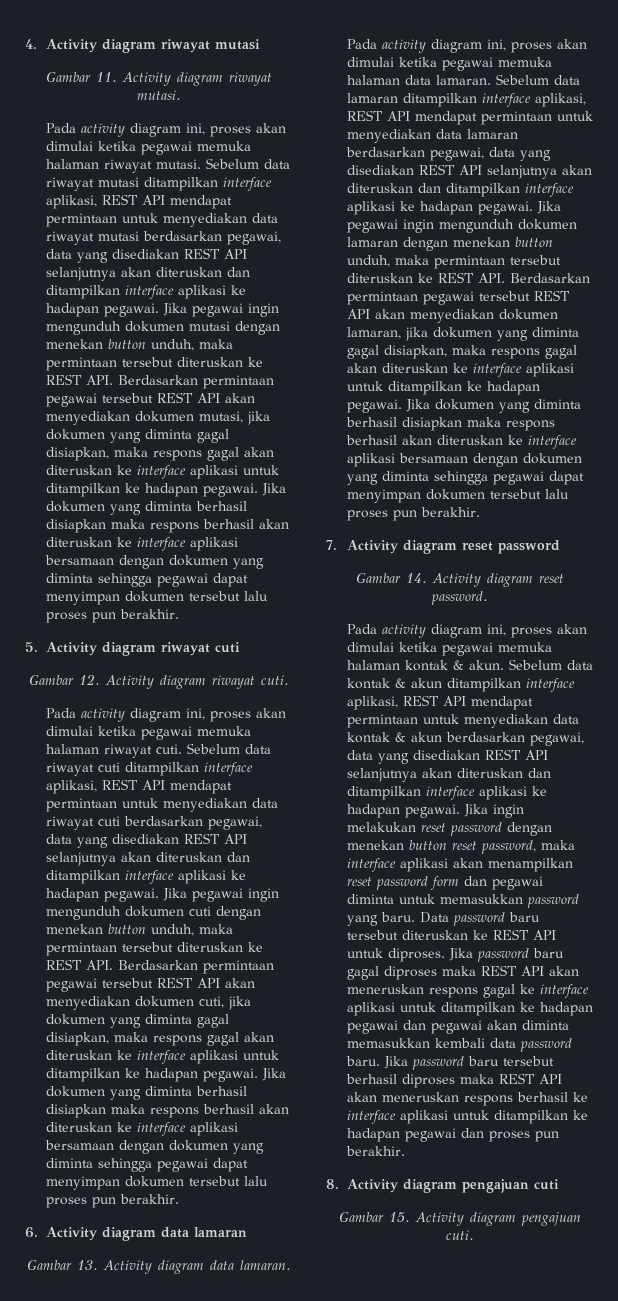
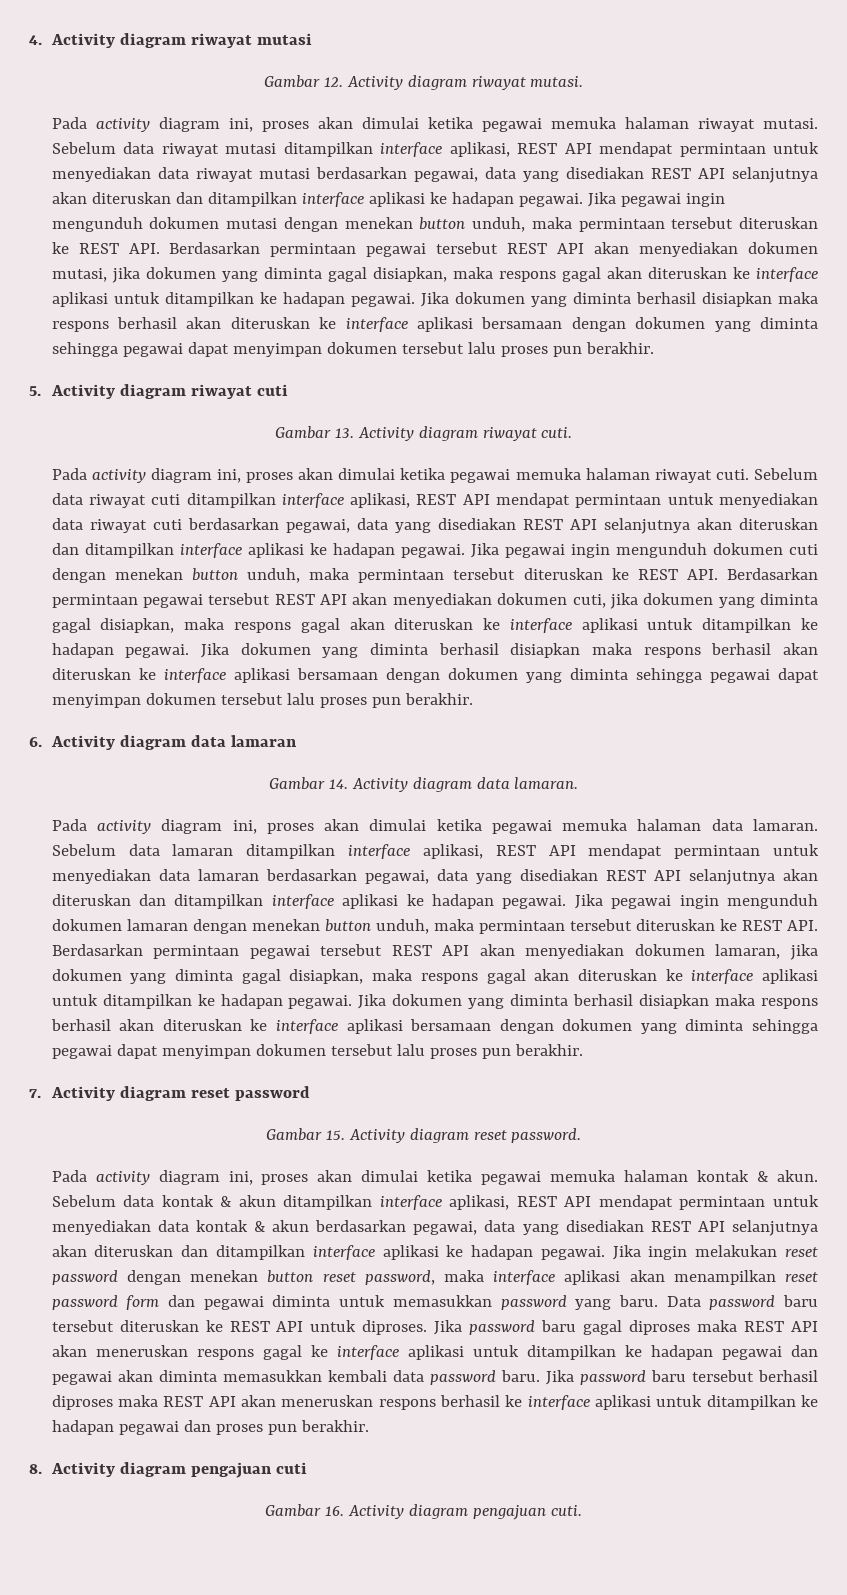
- Gambar 11. Activity diagram riwayat mutasi.
+ Gambar 12. Activity diagram riwayat mutasi.
- Gambar 12. Activity diagram riwayat cuti.
+ Gambar 13. Activity diagram riwayat cuti.
- Gambar 13. Activity diagram data lamaran.
+ Gambar 14. Activity diagram data lamaran.
- Gambar 14. Activity diagram reset password.
+ Gambar 15. Activity diagram reset password.
- Gambar 15. Activity diagram pengajuan cuti.
+ Gambar 16. Activity diagram pengajuan cuti.

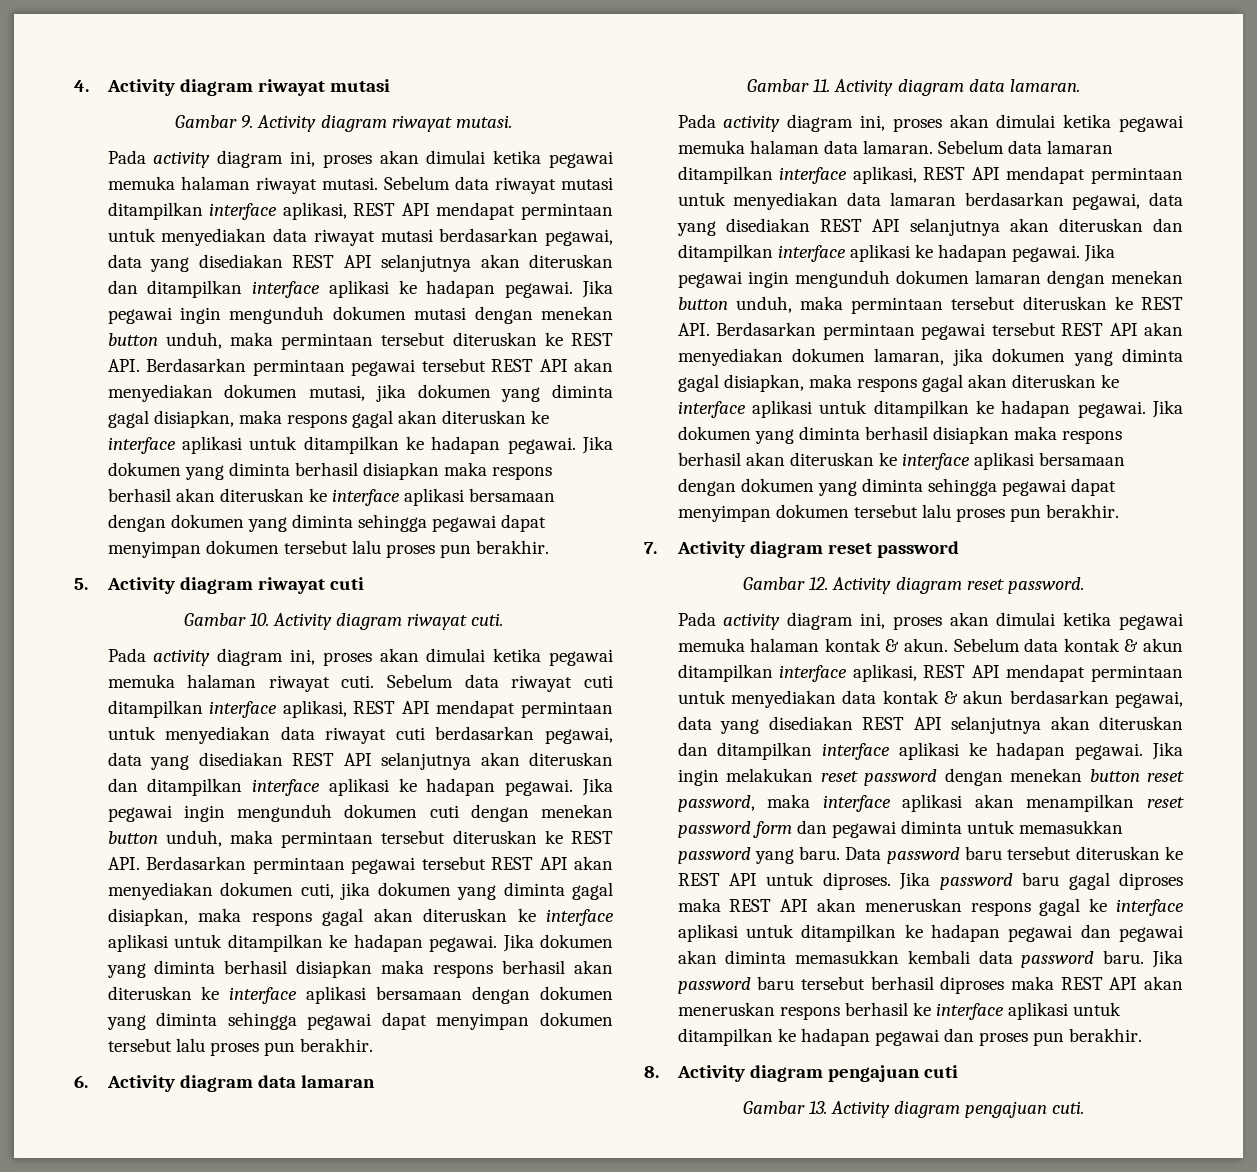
- Gambar 12. Activity diagram riwayat mutasi.
+ Gambar 9. Activity diagram riwayat mutasi.
- Gambar 13. Activity diagram riwayat cuti.
+ Gambar 10. Activity diagram riwayat cuti.
- Gambar 14. Activity diagram data lamaran.
+ Gambar 11. Activity diagram data lamaran.
- Gambar 15. Activity diagram reset password.
+ Gambar 12. Activity diagram reset password.
- Gambar 16. Activity diagram pengajuan cuti.
+ Gambar 13. Activity diagram pengajuan cuti.

